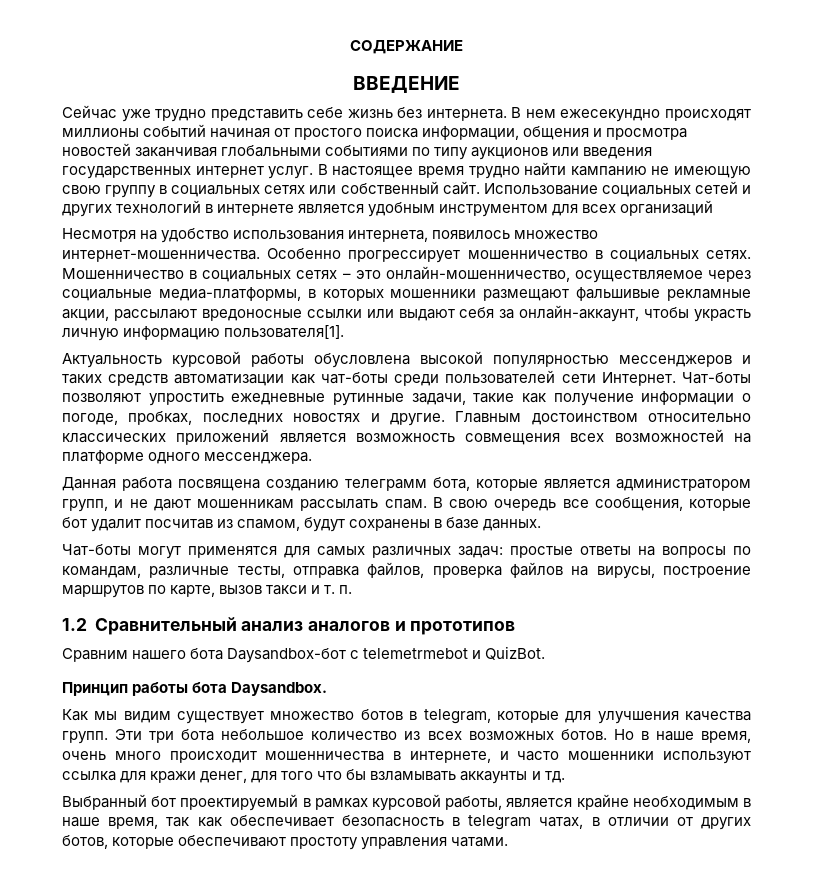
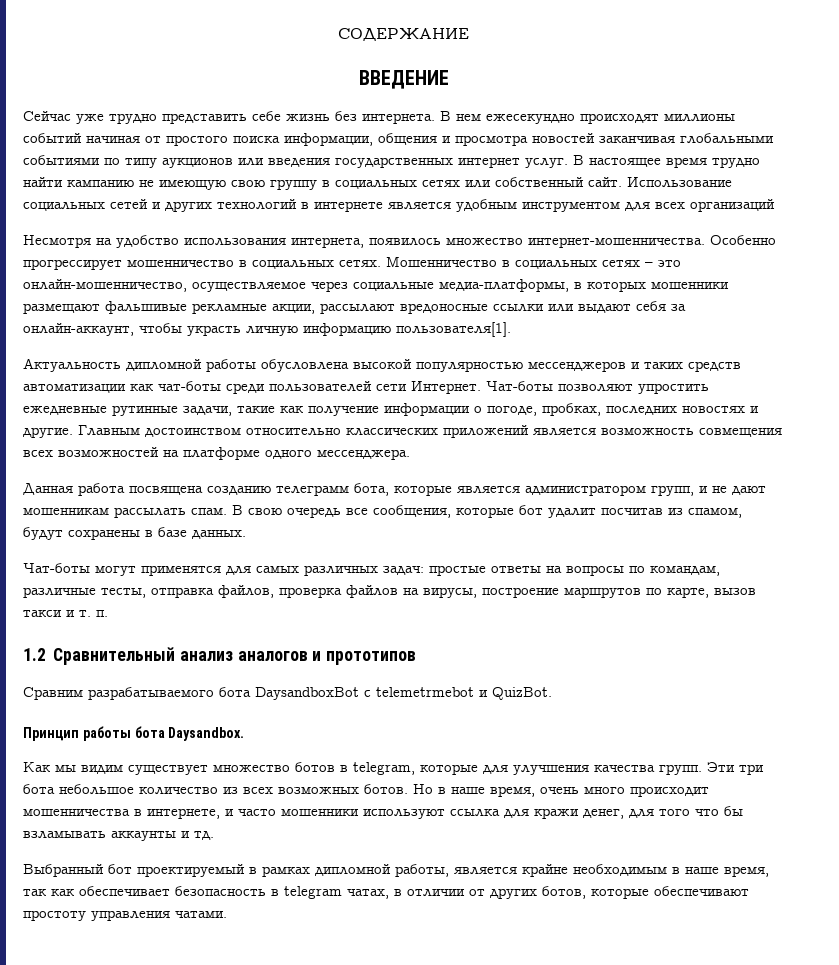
- Актуальность курсовой работы обусловлена высокой популярностью мессенджеров и таких средств автоматизации как чат-боты среди пользователей сети Интернет.
+ Актуальность дипломной работы обусловлена высокой популярностью мессенджеров и таких средств автоматизации как чат-боты среди пользователей сети Интернет.
- Сравним нашего бота Daysandbox-бот с telemetrmebot и QuizBot.
+ Сравним разрабатываемого бота DaysandboxBot с telemetrmebot и QuizBot.
- Выбранный бот проектируемый в рамках курсовой работы, является крайне необходимым в наше время, так как обеспечивает безопасность в telegram чатах, в отличии от других ботов, которые обеспечивают простоту управления чатами.
+ Выбранный бот проектируемый в рамках дипломной работы, является крайне необходимым в наше время, так как обеспечивает безопасность в telegram чатах, в отличии от других ботов, которые обеспечивают простоту управления чатами.

